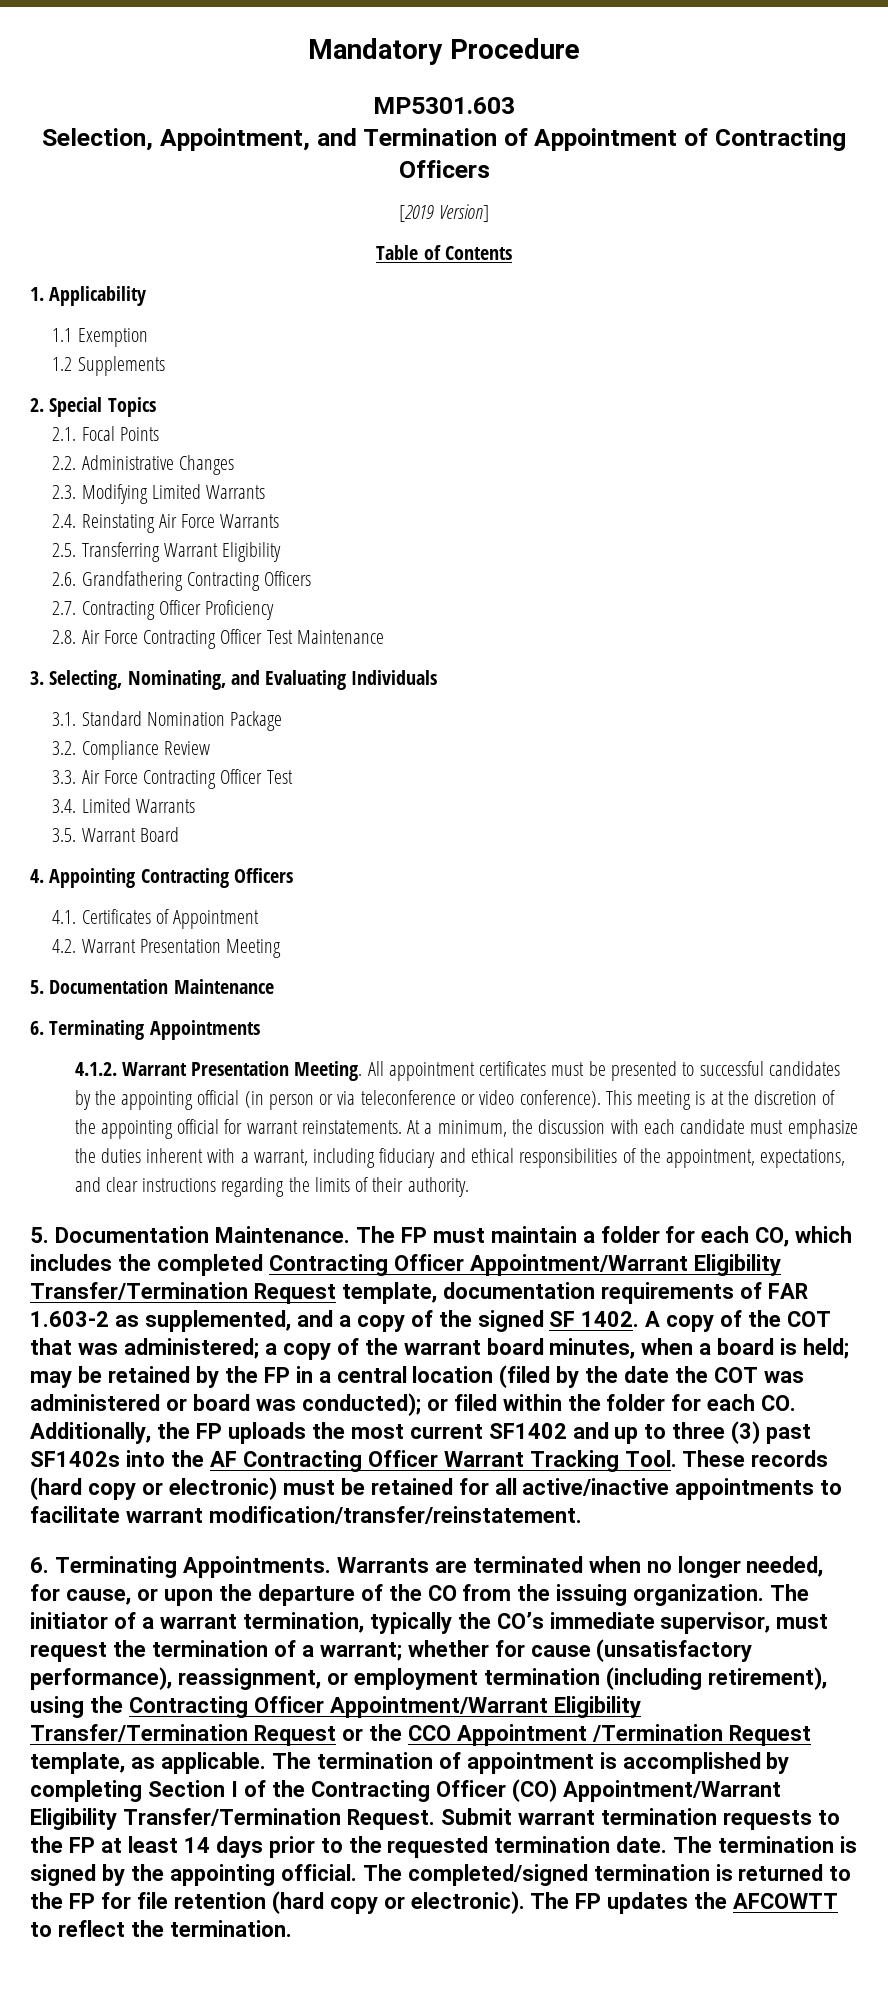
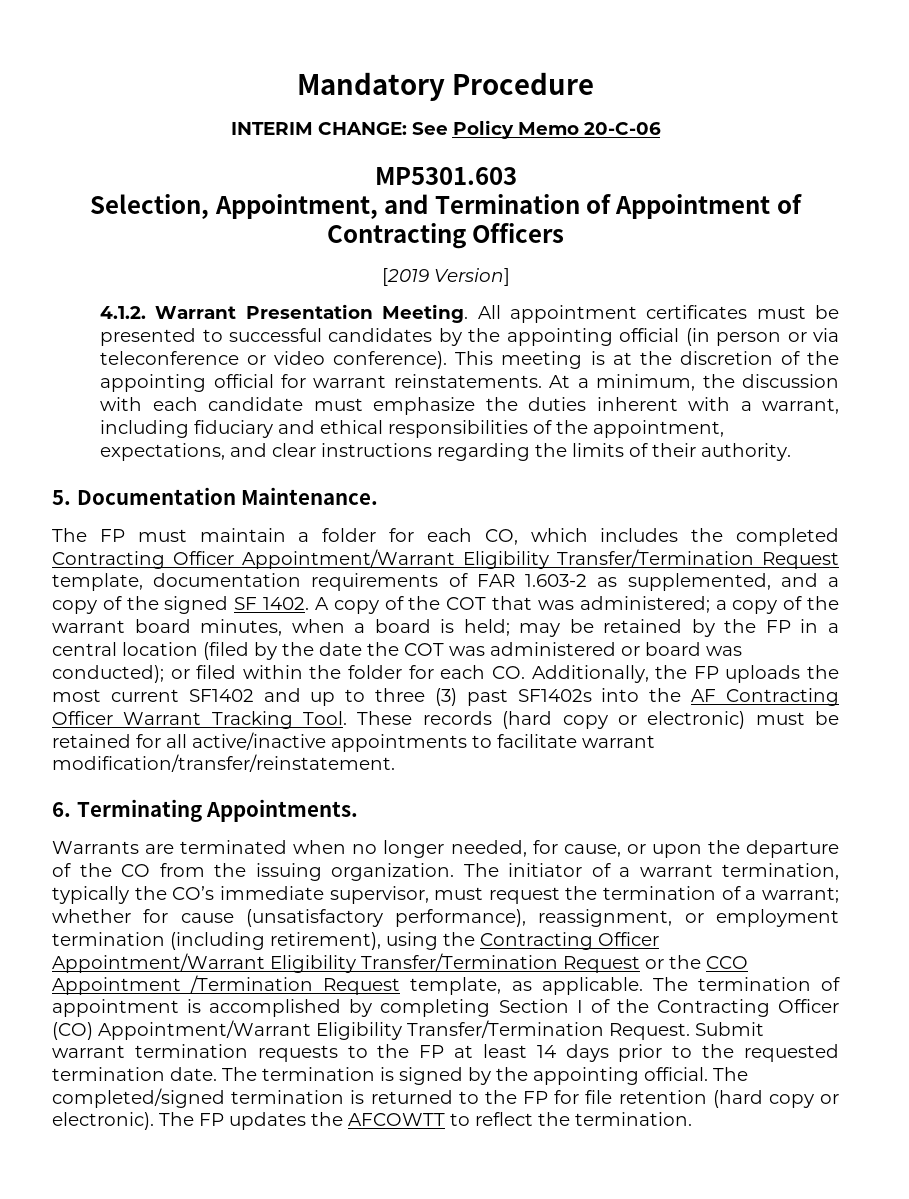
+ INTERIM CHANGE: See Policy Memo 20-C-06
- Table of Contents
- 1. Applicability
- 1.1 Exemption
- 1.2 Supplements
- 2. Special Topics
- 2.1. Focal Points
- 2.2. Administrative Changes
- 2.3. Modifying Limited Warrants
- 2.4. Reinstating Air Force Warrants
- 2.5. Transferring Warrant Eligibility
- 2.6. Grandfathering Contracting Officers
- 2.7. Contracting Officer Proficiency
- 2.8. Air Force Contracting Officer Test Maintenance
- 3. Selecting, Nominating, and Evaluating Individuals
- 3.1. Standard Nomination Package
- 3.2. Compliance Review
- 3.3. Air Force Contracting Officer Test
- 3.4. Limited Warrants
- 3.5. Warrant Board
- 4. Appointing Contracting Officers
- 4.1. Certificates of Appointment
- 4.2. Warrant Presentation Meeting
- 5. Documentation Maintenance
- 6. Terminating Appointments
- 5. Documentation Maintenance. The FP must maintain a folder for each CO, which includes the completed Contracting Officer Appointment/Warrant Eligibility Transfer/Termination Request template, documentation requirements of FAR 1.603-2 as supplemented, and a copy of the signed SF 1402.
+ 5. Documentation Maintenance.
+ The FP must maintain a folder for each CO, which includes the completed Contracting Officer Appointment/Warrant Eligibility Transfer/Termination Request template, documentation requirements of FAR 1.603-2 as supplemented, and a copy of the signed SF 1402.
- 6. Terminating Appointments. Warrants are terminated when no longer needed, for cause, or upon the departure of the CO from the issuing organization.
+ 6. Terminating Appointments.
+ Warrants are terminated when no longer needed, for cause, or upon the departure of the CO from the issuing organization.

